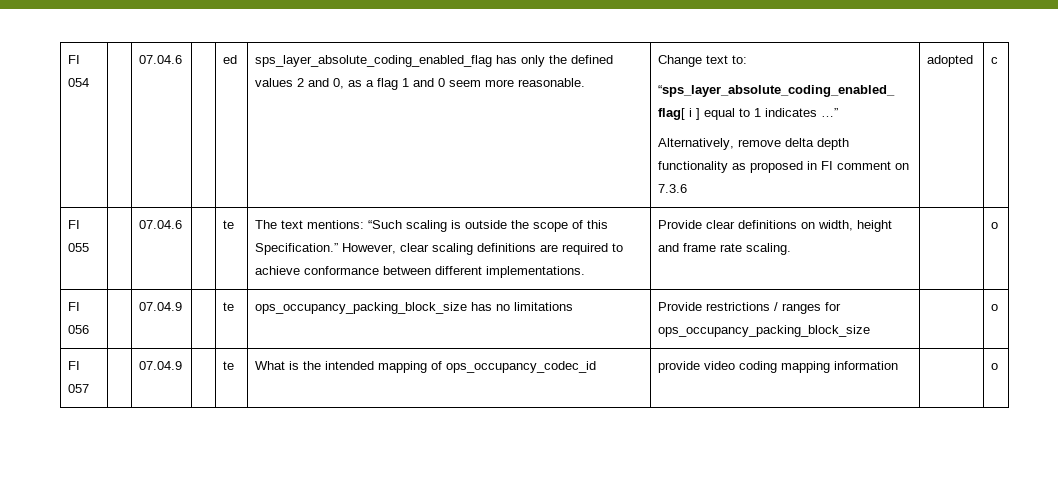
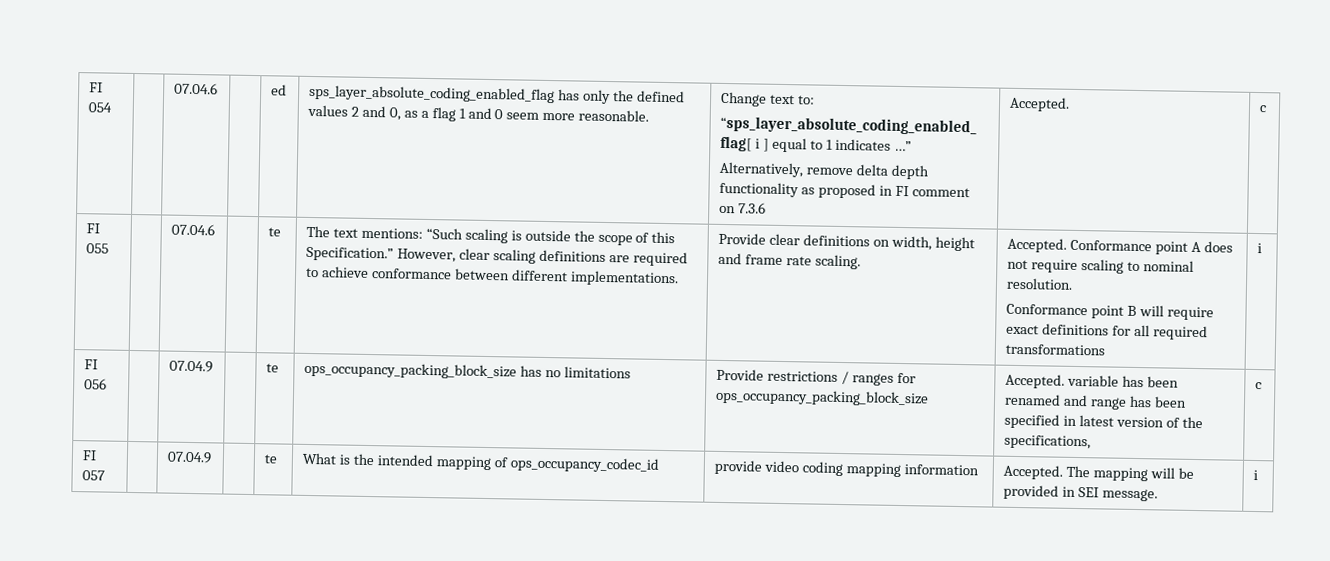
- Alternatively, remove delta depth functionality as proposed in FI comment on 7.3.6 | adopted
+ Alternatively, remove delta depth functionality as proposed in FI comment on 7.3.6 | Accepted.
- Provide clear definitions on width, height and frame rate scaling. | | o
+ Provide clear definitions on width, height and frame rate scaling. | Accepted. Conformance point A does not require scaling to nominal resolution.
+ Conformance point B will require exact definitions for all required transformations | i
- FI 056 | | 07.04.9 | | te | ops_occupancy_packing_block_size has no limitations | Provide restrictions / ranges for ops_occupancy_packing_block_size | | o
+ FI 056 | | 07.04.9 | | te | ops_occupancy_packing_block_size has no limitations | Provide restrictions / ranges for ops_occupancy_packing_block_size | Accepted. variable has been renamed and range has been specified in latest version of the specifications, | c
- FI 057 | | 07.04.9 | | te | What is the intended mapping of ops_occupancy_codec_id | provide video coding mapping information | | o
+ FI 057 | | 07.04.9 | | te | What is the intended mapping of ops_occupancy_codec_id | provide video coding mapping information | Accepted. The mapping will be provided in SEI message. | i

